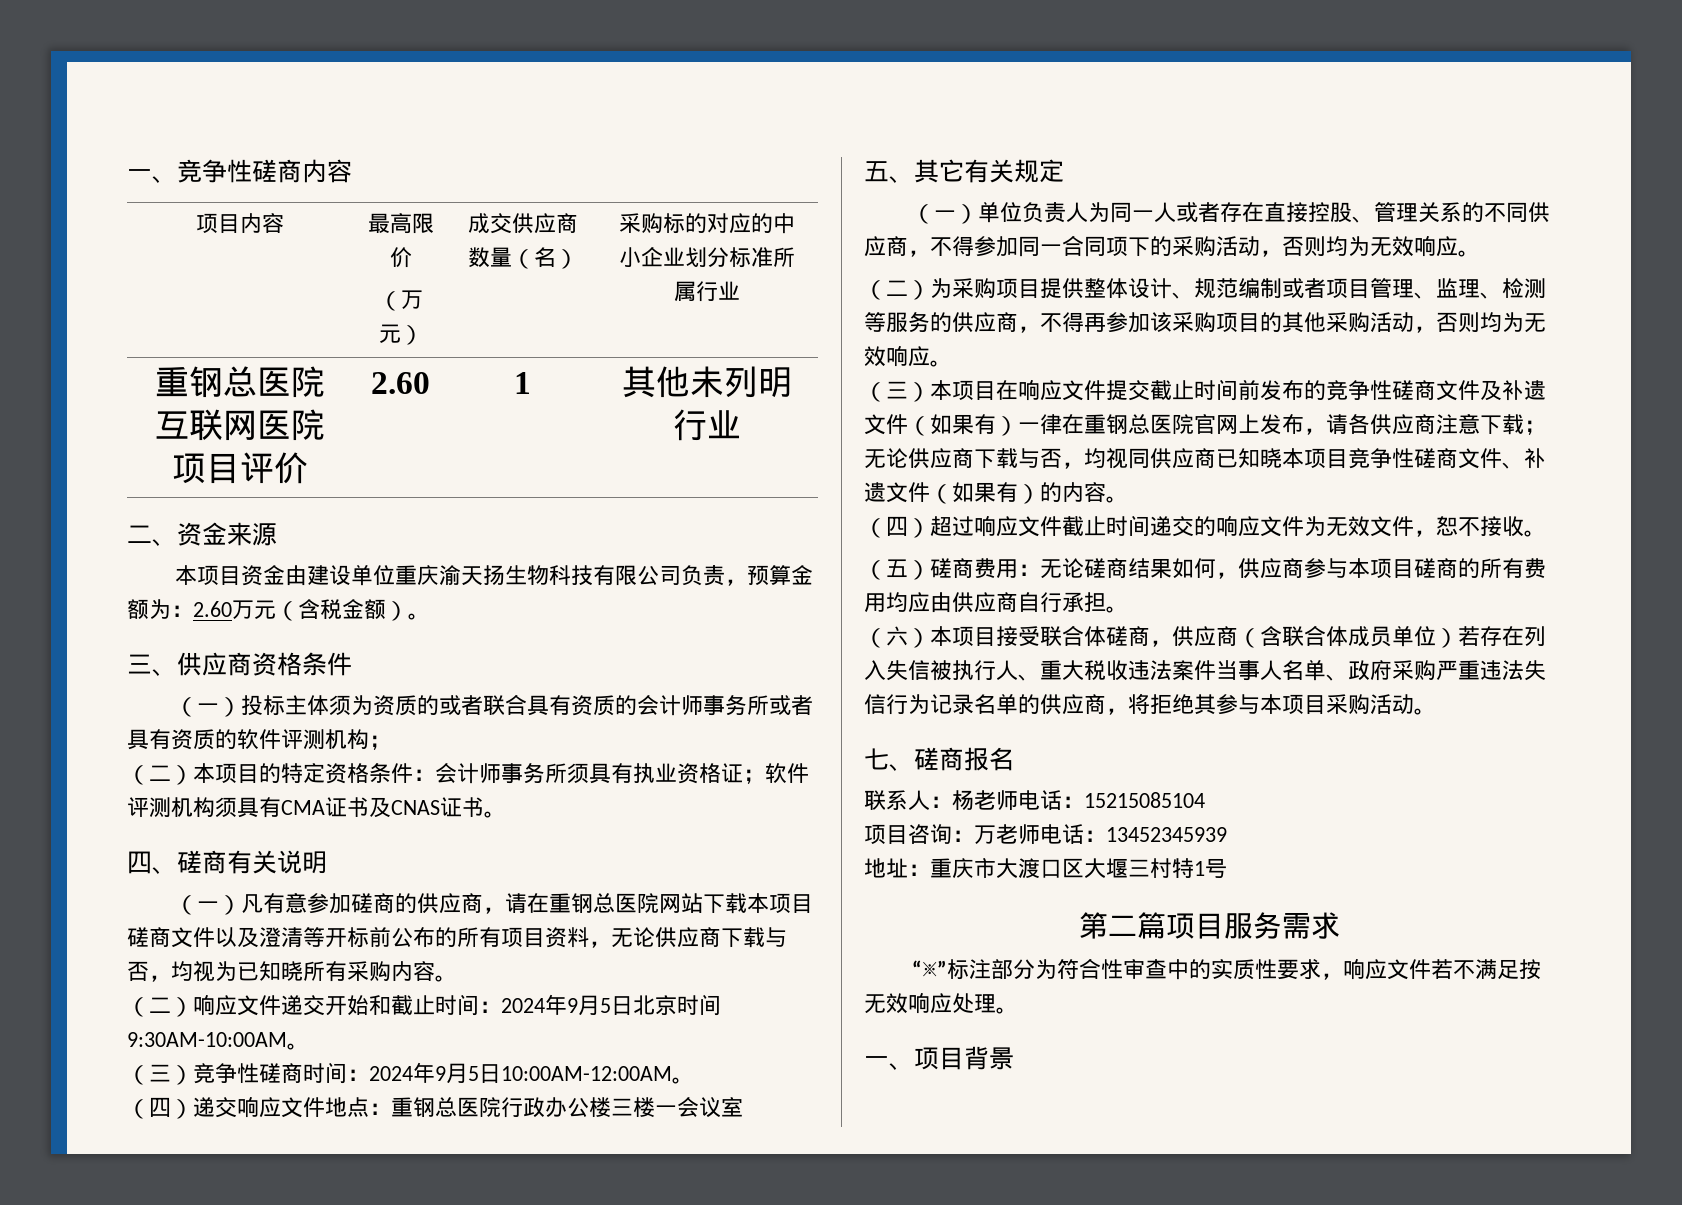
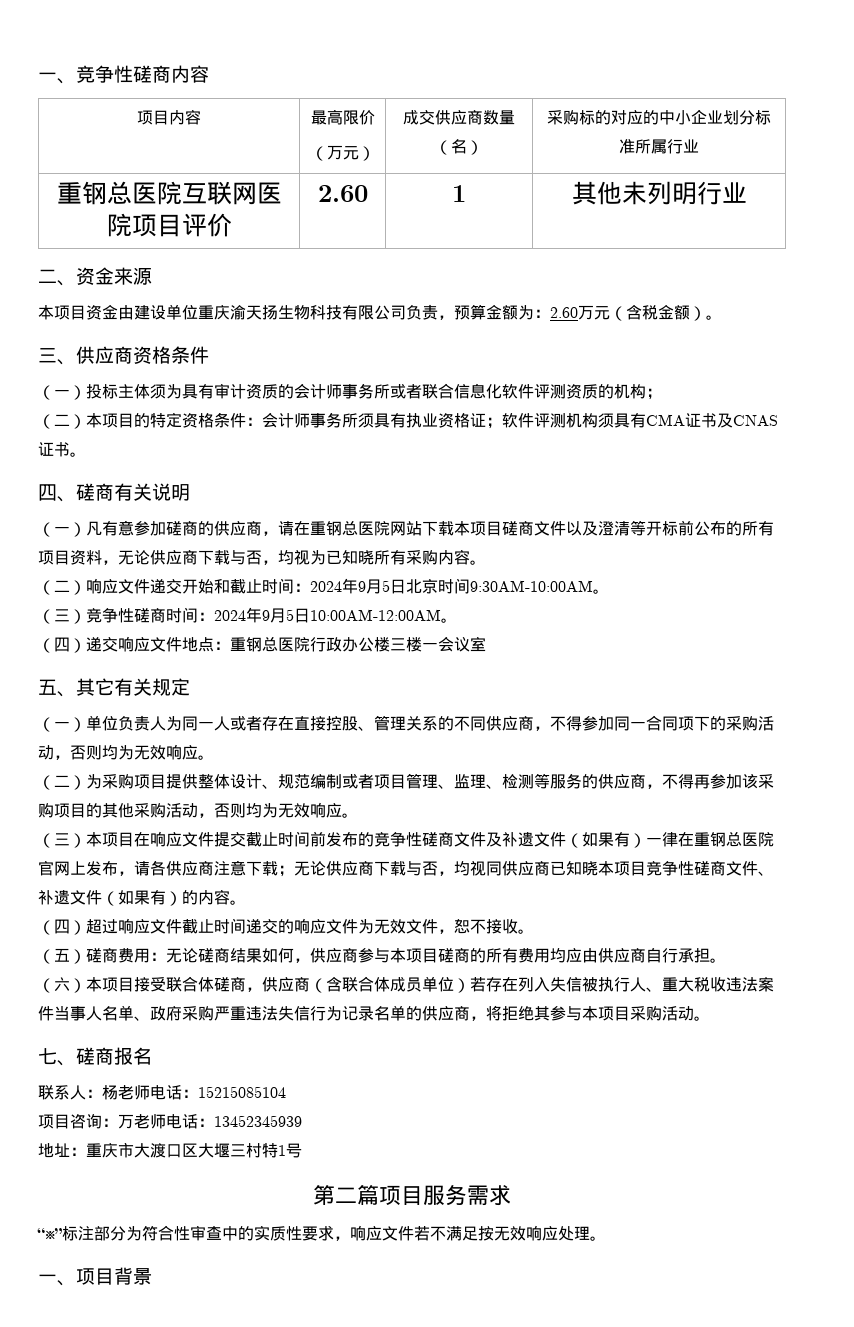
- （一）投标主体须为资质的或者联合具有资质的会计师事务所或者具有资质的软件评测机构；
+ （一）投标主体须为具有审计资质的会计师事务所或者联合信息化软件评测资质的机构；

